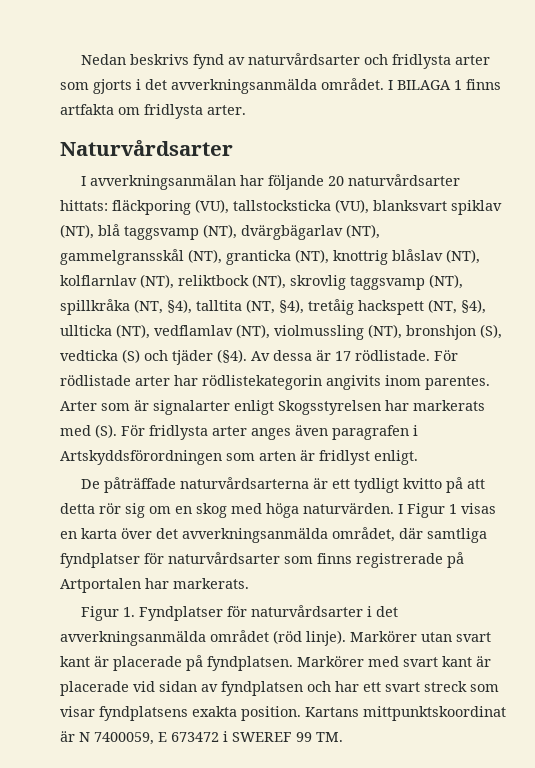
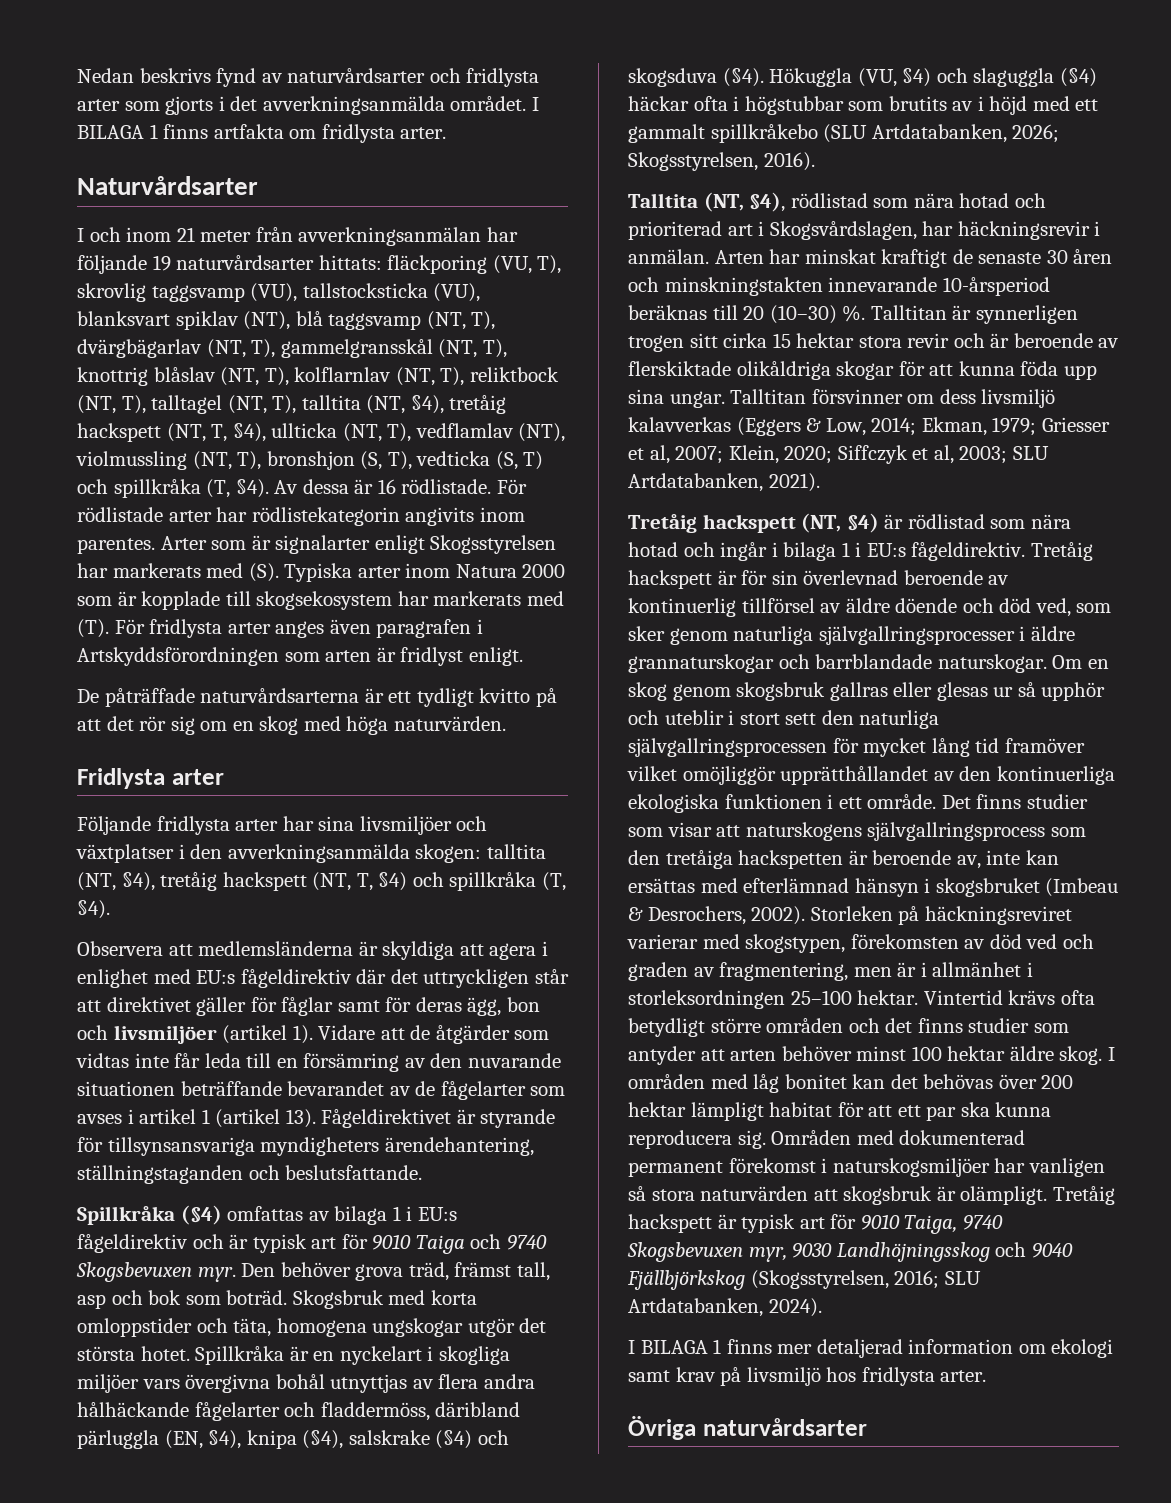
- I avverkningsanmälan har följande 20 naturvårdsarter hittats: fläckporing (VU), tallstocksticka (VU), blanksvart spiklav (NT), blå taggsvamp (NT), dvärgbägarlav (NT), gammelgransskål (NT), granticka (NT), knottrig blåslav (NT), kolflarnlav (NT), reliktbock (NT), skrovlig taggsvamp (NT), spillkråka (NT, §4), talltita (NT, §4), tretåig hackspett (NT, §4), ullticka (NT), vedflamlav (NT), violmussling (NT), bronshjon (S), vedticka (S) och tjäder (§4).
+ I och inom 21 meter från avverkningsanmälan har följande 19 naturvårdsarter hittats: fläckporing (VU, T), skrovlig taggsvamp (VU), tallstocksticka (VU), blanksvart spiklav (NT), blå taggsvamp (NT, T), dvärgbägarlav (NT, T), gammelgransskål (NT, T), knottrig blåslav (NT, T), kolflarnlav (NT, T), reliktbock (NT, T), talltagel (NT, T), talltita (NT, §4), tretåig hackspett (NT, T, §4), ullticka (NT, T), vedflamlav (NT), violmussling (NT, T), bronshjon (S, T), vedticka (S, T) och spillkråka (T, §4).
- Av dessa är 17 rödlistade.
+ Av dessa är 16 rödlistade.
- Arter som är signalarter enligt Skogsstyrelsen har markerats med (S). För fridlysta arter anges även paragrafen i Artskyddsförordningen som arten är fridlyst enligt.
+ Arter som är signalarter enligt Skogsstyrelsen har markerats med (S). Typiska arter inom Natura 2000 som är kopplade till skogsekosystem har markerats med (T). För fridlysta arter anges även paragrafen i Artskyddsförordningen som arten är fridlyst enligt.
- De påträffade naturvårdsarterna är ett tydligt kvitto på att detta rör sig om en skog med höga naturvärden. I Figur 1 visas en karta över det avverkningsanmälda området, där samtliga fyndplatser för naturvårdsarter som finns registrerade på Artportalen har markerats.
- Figur 1. Fyndplatser för naturvårdsarter i det avverkningsanmälda området (röd linje). Markörer utan svart kant är placerade på fyndplatsen. Markörer med svart kant är placerade vid sidan av fyndplatsen och har ett svart streck som visar fyndplatsens exakta position. Kartans mittpunktskoordinat är N 7400059, E 673472 i SWEREF 99 TM.
+ De påträffade naturvårdsarterna är ett tydligt kvitto på att det rör sig om en skog med höga naturvärden.
+ Fridlysta arter
+ Följande fridlysta arter har sina livsmiljöer och växtplatser i den avverkningsanmälda skogen: talltita (NT, §4), tretåig hackspett (NT, T, §4) och spillkråka (T, §4).
+ Observera att medlemsländerna är skyldiga att agera i enlighet med EU:s fågeldirektiv där det uttryckligen står att direktivet gäller för fåglar samt för deras ägg, bon och livsmiljöer (artikel 1). Vidare att de åtgärder som vidtas inte får leda till en försämring av den nuvarande situationen beträffande bevarandet av de fågelarter som avses i artikel 1 (artikel 13). Fågeldirektivet är styrande för tillsynsansvariga myndigheters ärendehantering, ställningstaganden och beslutsfattande.
+ Spillkråka (§4) omfattas av bilaga 1 i EU:s fågeldirektiv och är typisk art för 9010 Taiga och 9740 Skogsbevuxen myr. Den behöver grova träd, främst tall, asp och bok som boträd. Skogsbruk med korta omloppstider och täta, homogena ungskogar utgör det största hotet. Spillkråka är en nyckelart i skogliga miljöer vars övergivna bohål utnyttjas av flera andra hålhäckande fågelarter och fladdermöss, däribland pärluggla (EN, §4), knipa (§4), salskrake (§4) och skogsduva (§4). Hökuggla (VU, §4) och slaguggla (§4) häckar ofta i högstubbar som brutits av i höjd med ett gammalt spillkråkebo (SLU Artdatabanken, 2026; Skogsstyrelsen, 2016).
+ Talltita (NT, §4), rödlistad som nära hotad och prioriterad art i Skogsvårdslagen, har häckningsrevir i anmälan. Arten har minskat kraftigt de senaste 30 åren och minskningstakten innevarande 10-årsperiod beräknas till 20 (10–30) %. Talltitan är synnerligen trogen sitt cirka 15 hektar stora revir och är beroende av flerskiktade olikåldriga skogar för att kunna föda upp sina ungar. Talltitan försvinner om dess livsmiljö kalavverkas (Eggers & Low, 2014; Ekman, 1979; Griesser et al, 2007; Klein, 2020; Siffczyk et al, 2003; SLU Artdatabanken, 2021).
+ Tretåig hackspett (NT, §4) är rödlistad som nära hotad och ingår i bilaga 1 i EU:s fågeldirektiv. Tretåig hackspett är för sin överlevnad beroende av kontinuerlig tillförsel av äldre döende och död ved, som sker genom naturliga självgallringsprocesser i äldre grannaturskogar och barrblandade naturskogar. Om en skog genom skogsbruk gallras eller glesas ur så upphör och uteblir i stort sett den naturliga självgallringsprocessen för mycket lång tid framöver vilket omöjliggör upprätthållandet av den kontinuerliga ekologiska funktionen i ett område. Det finns studier som visar att naturskogens självgallringsprocess som den tretåiga hackspetten är beroende av, inte kan ersättas med efterlämnad hänsyn i skogsbruket (Imbeau & Desrochers, 2002). Storleken på häckningsreviret varierar med skogstypen, förekomsten av död ved och graden av fragmentering, men är i allmänhet i storleksordningen 25–100 hektar. Vintertid krävs ofta betydligt större områden och det finns studier som antyder att arten behöver minst 100 hektar äldre skog. I områden med låg bonitet kan det behövas över 200 hektar lämpligt habitat för att ett par ska kunna reproducera sig. Områden med dokumenterad permanent förekomst i naturskogsmiljöer har vanligen så stora naturvärden att skogsbruk är olämpligt. Tretåig hackspett är typisk art för 9010 Taiga, 9740 Skogsbevuxen myr, 9030 Landhöjningsskog och 9040 Fjällbjörkskog (Skogsstyrelsen, 2016; SLU Artdatabanken, 2024).
+ I BILAGA 1 finns mer detaljerad information om ekologi samt krav på livsmiljö hos fridlysta arter.
+ Övriga naturvårdsarter

